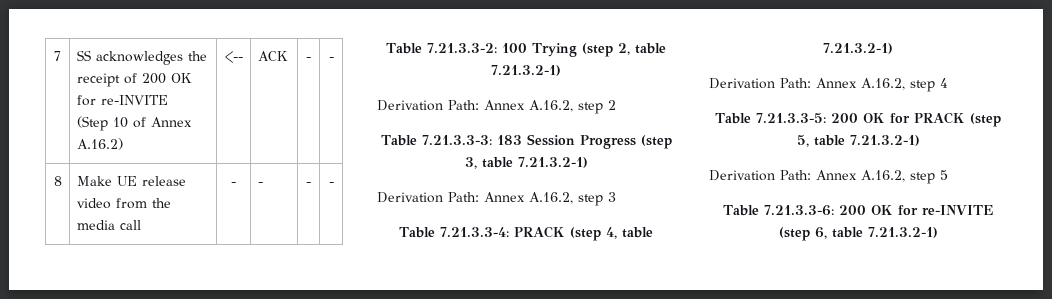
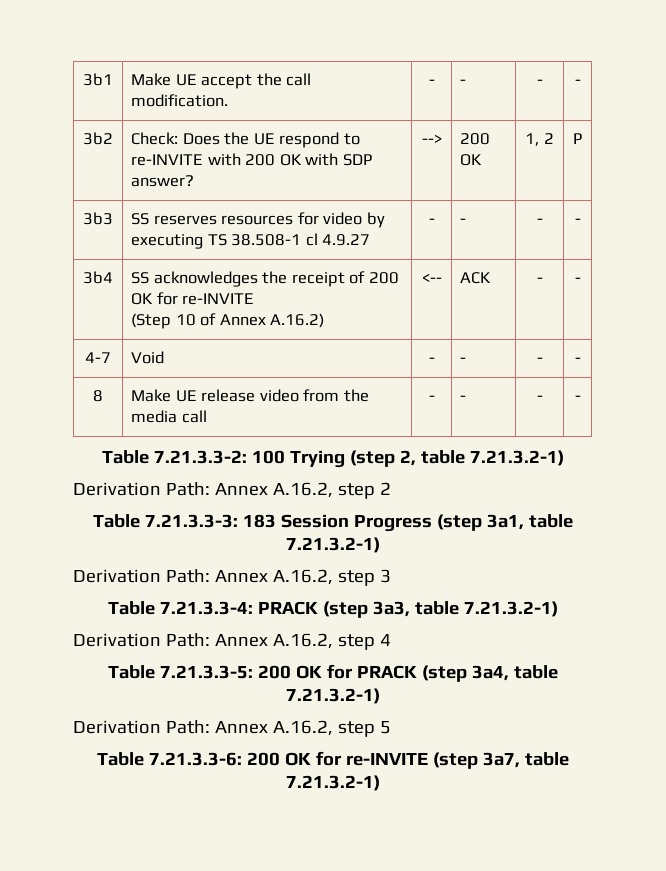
- 7 | SS acknowledges the receipt of 200 OK for re-INVITE
+ 3b1 | Make UE accept the call modification. | - | - | - | -
+ 3b2 | Check: Does the UE respond to re-INVITE with 200 OK with SDP answer? | --> | 200 OK | 1, 2 | P
+ 3b3 | SS reserves resources for video by executing TS 38.508-1 cl 4.9.27 | - | - | - | -
+ 3b4 | SS acknowledges the receipt of 200 OK for re-INVITE
+ 4-7 | Void | - | - | - | -
- Table 7.21.3.3-3: 183 Session Progress (step 3, table 7.21.3.2-1)
+ Table 7.21.3.3-3: 183 Session Progress (step 3a1, table 7.21.3.2-1)
- Table 7.21.3.3-4: PRACK (step 4, table 7.21.3.2-1)
+ Table 7.21.3.3-4: PRACK (step 3a3, table 7.21.3.2-1)
- Table 7.21.3.3-5: 200 OK for PRACK (step 5, table 7.21.3.2-1)
+ Table 7.21.3.3-5: 200 OK for PRACK (step 3a4, table 7.21.3.2-1)
- Table 7.21.3.3-6: 200 OK for re-INVITE (step 6, table 7.21.3.2-1)
+ Table 7.21.3.3-6: 200 OK for re-INVITE (step 3a7, table 7.21.3.2-1)

